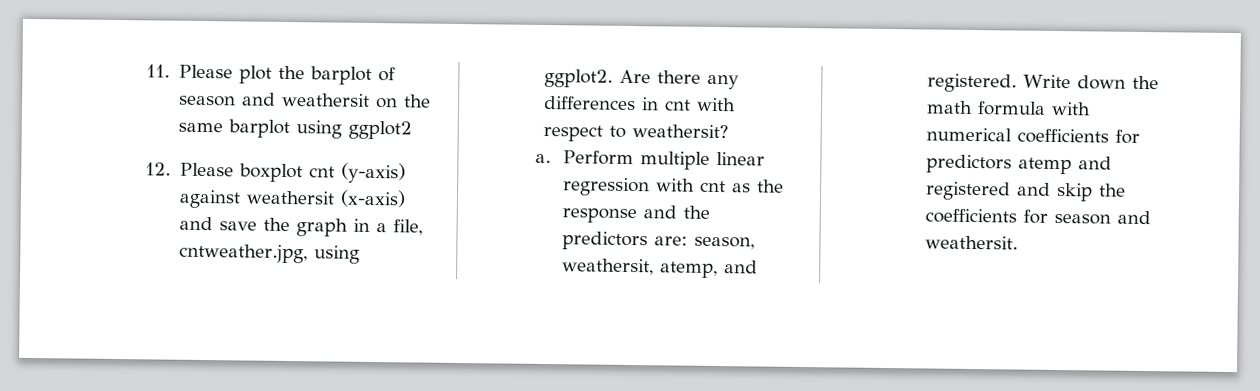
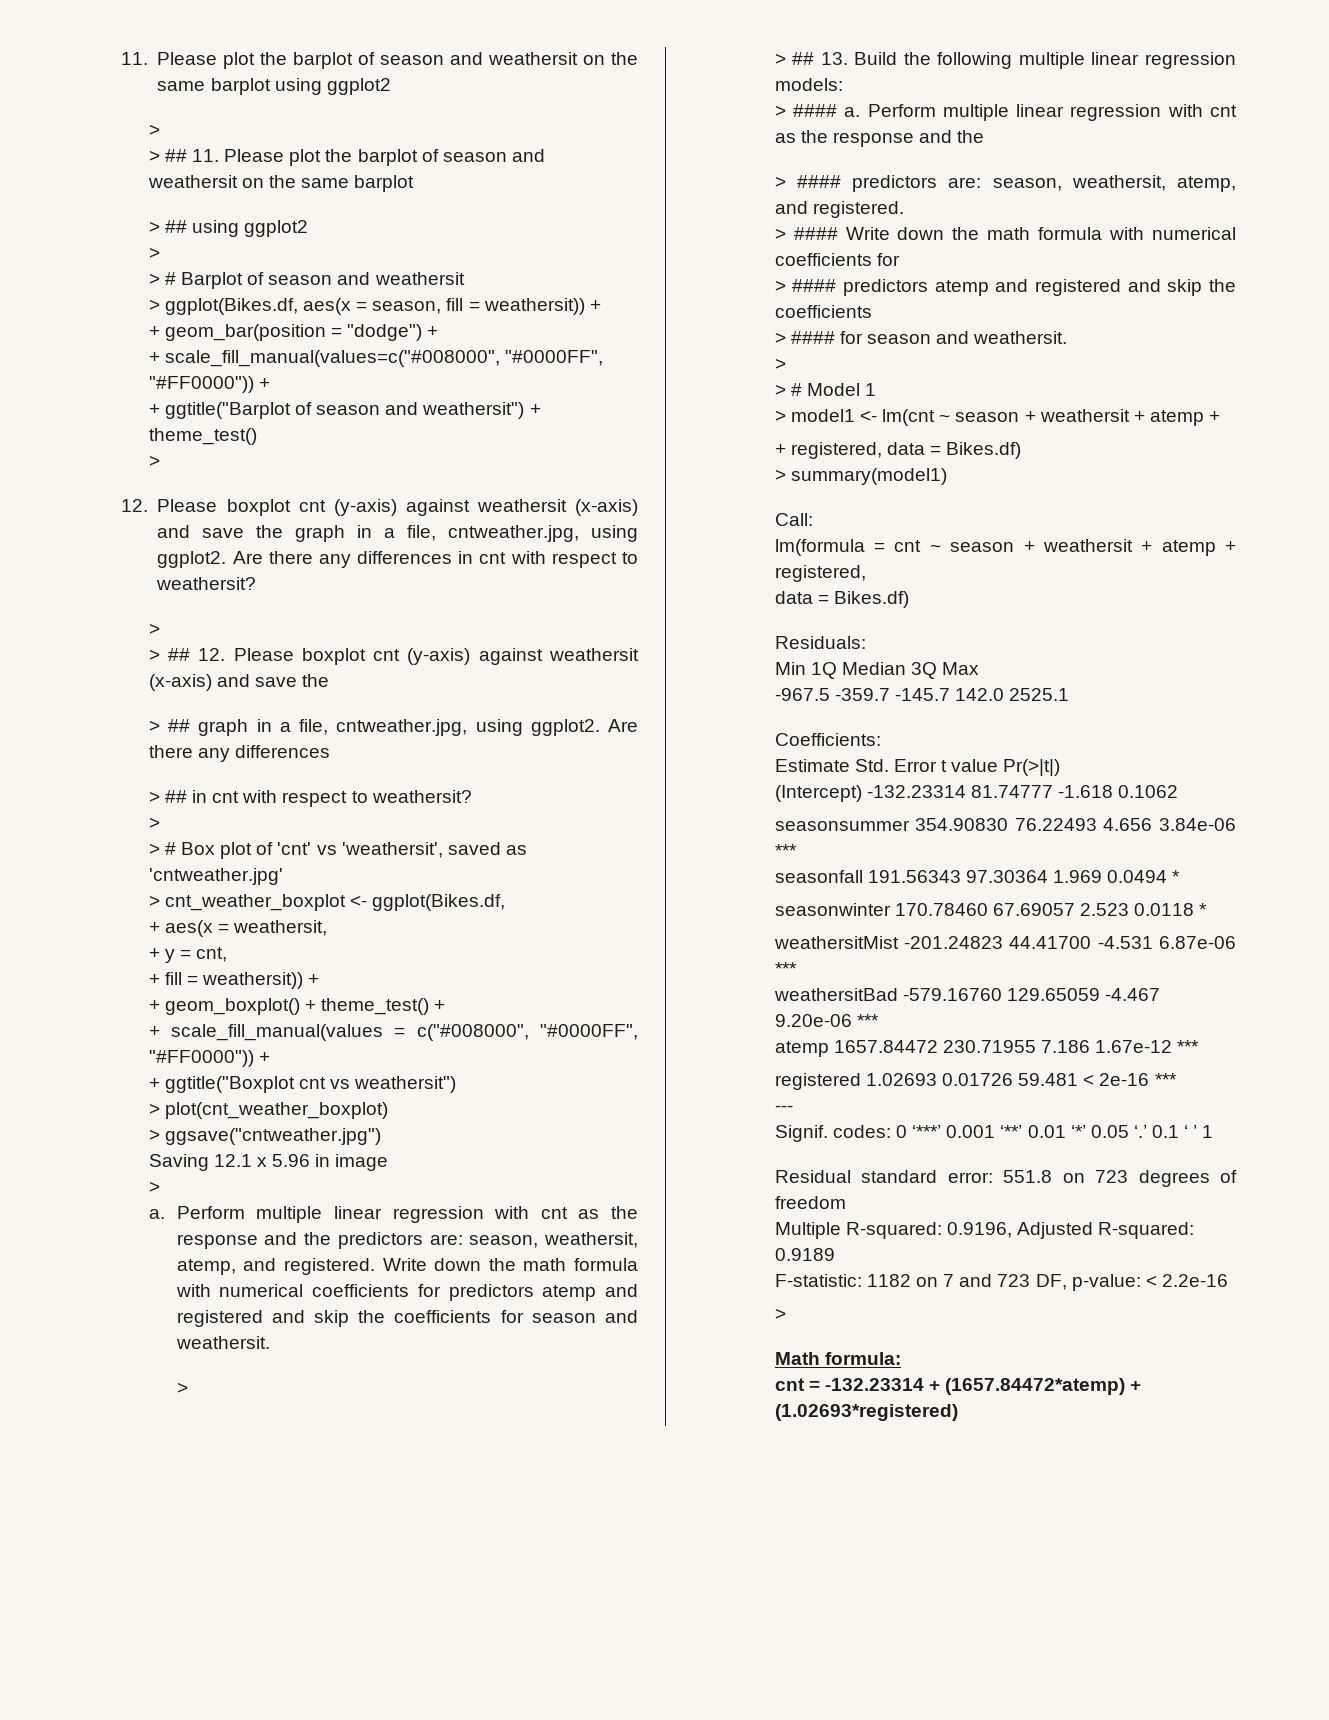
  11. Please plot the barplot of season and weathersit on the same barplot using ggplot2
+ >
+ > ## 11. Please plot the barplot of season and weathersit on the same barplot
+ > ## using ggplot2
+ >
+ > # Barplot of season and weathersit
+ > ggplot(Bikes.df, aes(x = season, fill = weathersit)) +
+ + geom_bar(position = "dodge") +
+ + scale_fill_manual(values=c("#008000", "#0000FF", "#FF0000")) +
+ + ggtitle("Barplot of season and weathersit") + theme_test()
+ >
  Are there any differences in cnt with respect to weathersit?
+ >
+ > ## 12. Please boxplot cnt (y-axis) against weathersit (x-axis) and save the
+ > ## graph in a file, cntweather.jpg, using ggplot2. Are there any differences
+ > ## in cnt with respect to weathersit?
+ >
+ > # Box plot of 'cnt' vs 'weathersit', saved as 'cntweather.jpg'
+ > cnt_weather_boxplot <- ggplot(Bikes.df,
+ + aes(x = weathersit,
+ + y = cnt,
+ + fill = weathersit)) +
+ + geom_boxplot() + theme_test() +
+ + scale_fill_manual(values = c("#008000", "#0000FF", "#FF0000")) +
+ + ggtitle("Boxplot cnt vs weathersit")
+ > plot(cnt_weather_boxplot)
+ > ggsave("cntweather.jpg")
+ Saving 12.1 x 5.96 in image
+ >
  Write down the math formula with numerical coefficients for predictors atemp and registered and skip the coefficients for season and weathersit.
+ >
+ > ## 13. Build the following multiple linear regression models:
+ > #### a. Perform multiple linear regression with cnt as the response and the
+ > #### predictors are: season, weathersit, atemp, and registered.
+ > #### Write down the math formula with numerical coefficients for
+ > #### predictors atemp and registered and skip the coefficients
+ > #### for season and weathersit.
+ >
+ > # Model 1
+ > model1 <- lm(cnt ~ season + weathersit + atemp +
+ + registered, data = Bikes.df)
+ > summary(model1)
+ Call:
+ lm(formula = cnt ~ season + weathersit + atemp + registered,
+ data = Bikes.df)
+ Residuals:
+ Min 1Q Median 3Q Max
+ -967.5 -359.7 -145.7 142.0 2525.1
+ Coefficients:
+ Estimate Std. Error t value Pr(>|t|)
+ (Intercept) -132.23314 81.74777 -1.618 0.1062
+ seasonsummer 354.90830 76.22493 4.656 3.84e-06 ***
+ seasonfall 191.56343 97.30364 1.969 0.0494 *
+ seasonwinter 170.78460 67.69057 2.523 0.0118 *
+ weathersitMist -201.24823 44.41700 -4.531 6.87e-06 ***
+ weathersitBad -579.16760 129.65059 -4.467 9.20e-06 ***
+ atemp 1657.84472 230.71955 7.186 1.67e-12 ***
+ registered 1.02693 0.01726 59.481 < 2e-16 ***
+ ---
+ Signif. codes: 0 ‘***’ 0.001 ‘**’ 0.01 ‘*’ 0.05 ‘.’ 0.1 ‘ ’ 1
+ Residual standard error: 551.8 on 723 degrees of freedom
+ Multiple R-squared: 0.9196, Adjusted R-squared: 0.9189
+ F-statistic: 1182 on 7 and 723 DF, p-value: < 2.2e-16
+ >
+ Math formula:
+ cnt = -132.23314 + (1657.84472*atemp) + (1.02693*registered)

